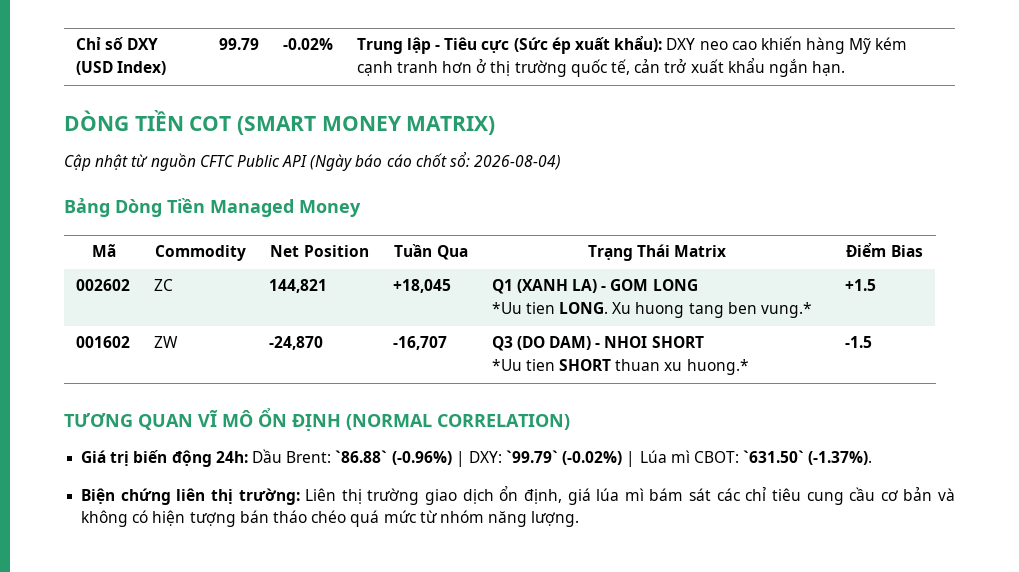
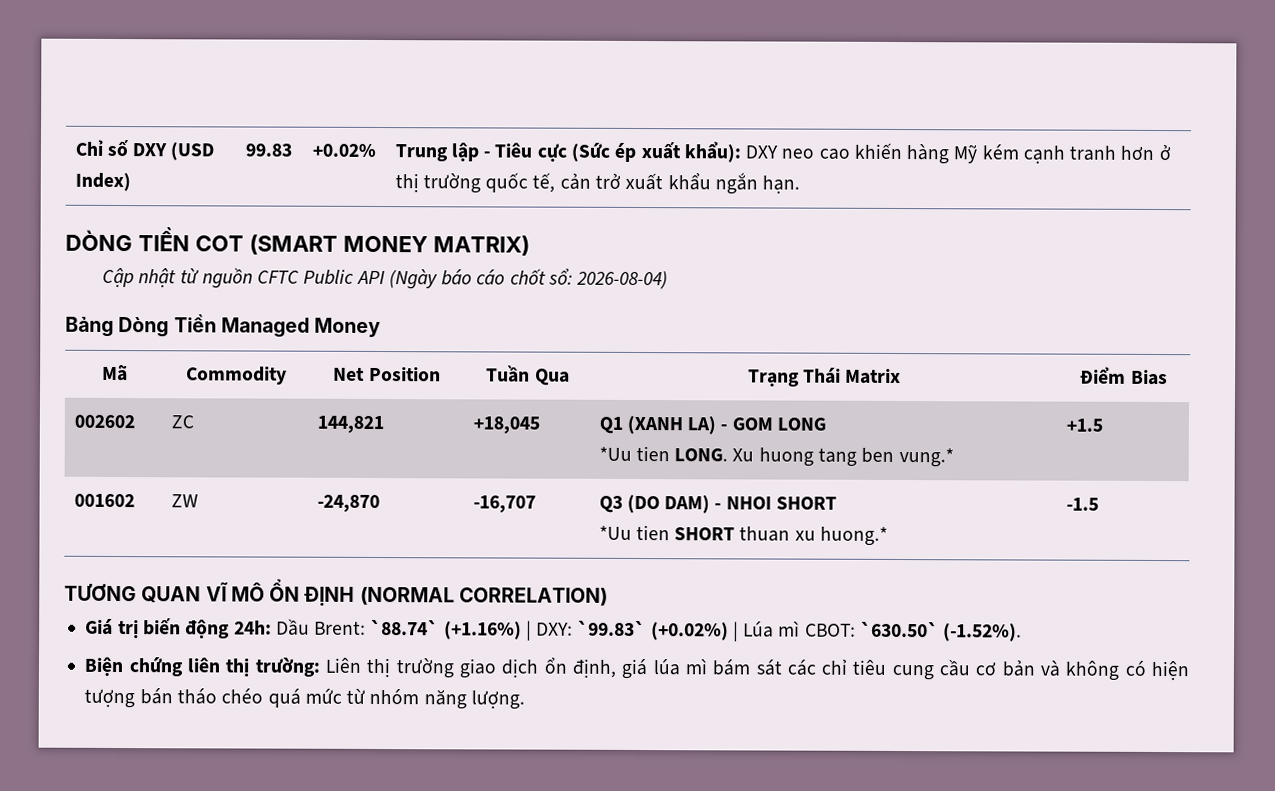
- Chỉ số DXY (USD Index) | 99.79 | -0.02% | Trung lập - Tiêu cực (Sức ép xuất khẩu): DXY neo cao khiến hàng Mỹ kém cạnh tranh hơn ở thị trường quốc tế, cản trở xuất khẩu ngắn hạn.
+ Chỉ số DXY (USD Index) | 99.83 | +0.02% | Trung lập - Tiêu cực (Sức ép xuất khẩu): DXY neo cao khiến hàng Mỹ kém cạnh tranh hơn ở thị trường quốc tế, cản trở xuất khẩu ngắn hạn.
- Giá trị biến động 24h: Dầu Brent: `86.88` (-0.96%) | DXY: `99.79` (-0.02%) | Lúa mì CBOT: `631.50` (-1.37%).
+ Giá trị biến động 24h: Dầu Brent: `88.74` (+1.16%) | DXY: `99.83` (+0.02%) | Lúa mì CBOT: `630.50` (-1.52%).

